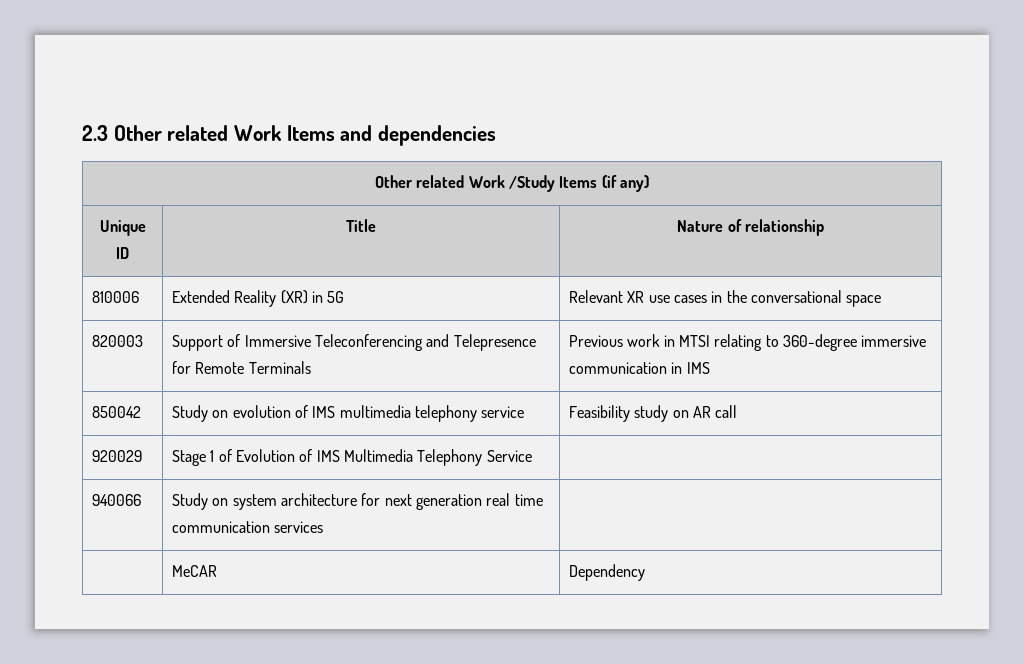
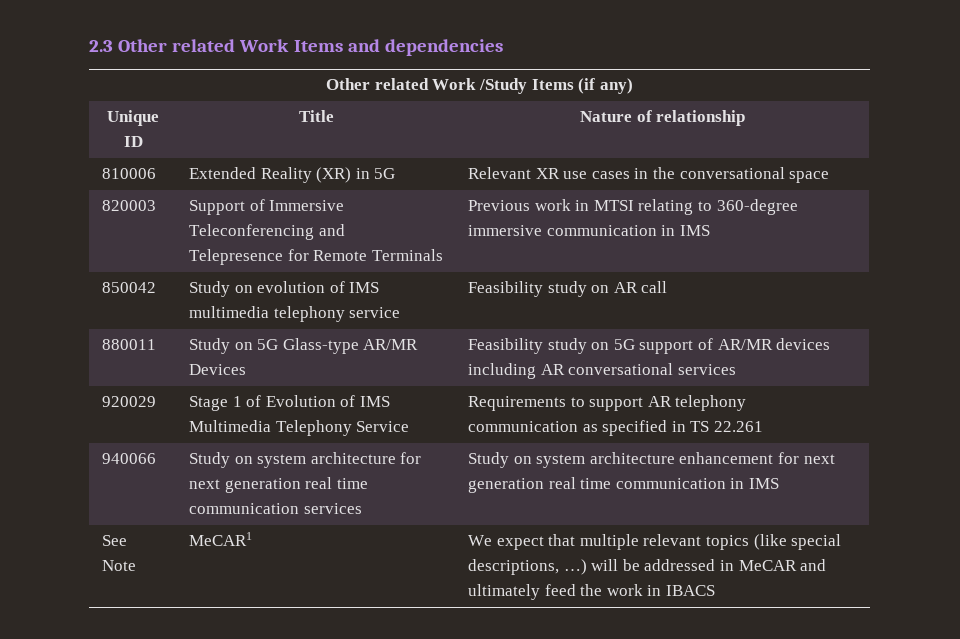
+ 880011 | Study on 5G Glass-type AR/MR Devices | Feasibility study on 5G support of AR/MR devices including AR conversational services
- 920029 | Stage 1 of Evolution of IMS Multimedia Telephony Service |
+ 920029 | Stage 1 of Evolution of IMS Multimedia Telephony Service | Requirements to support AR telephony communication as specified in TS 22.261
- 940066 | Study on system architecture for next generation real time communication services |
- | MeCAR | Dependency
+ 940066 | Study on system architecture for next generation real time communication services | Study on system architecture enhancement for next generation real time communication in IMS
+ See Note | MeCAR1 | We expect that multiple relevant topics (like special descriptions, …) will be addressed in MeCAR and ultimately feed the work in IBACS

